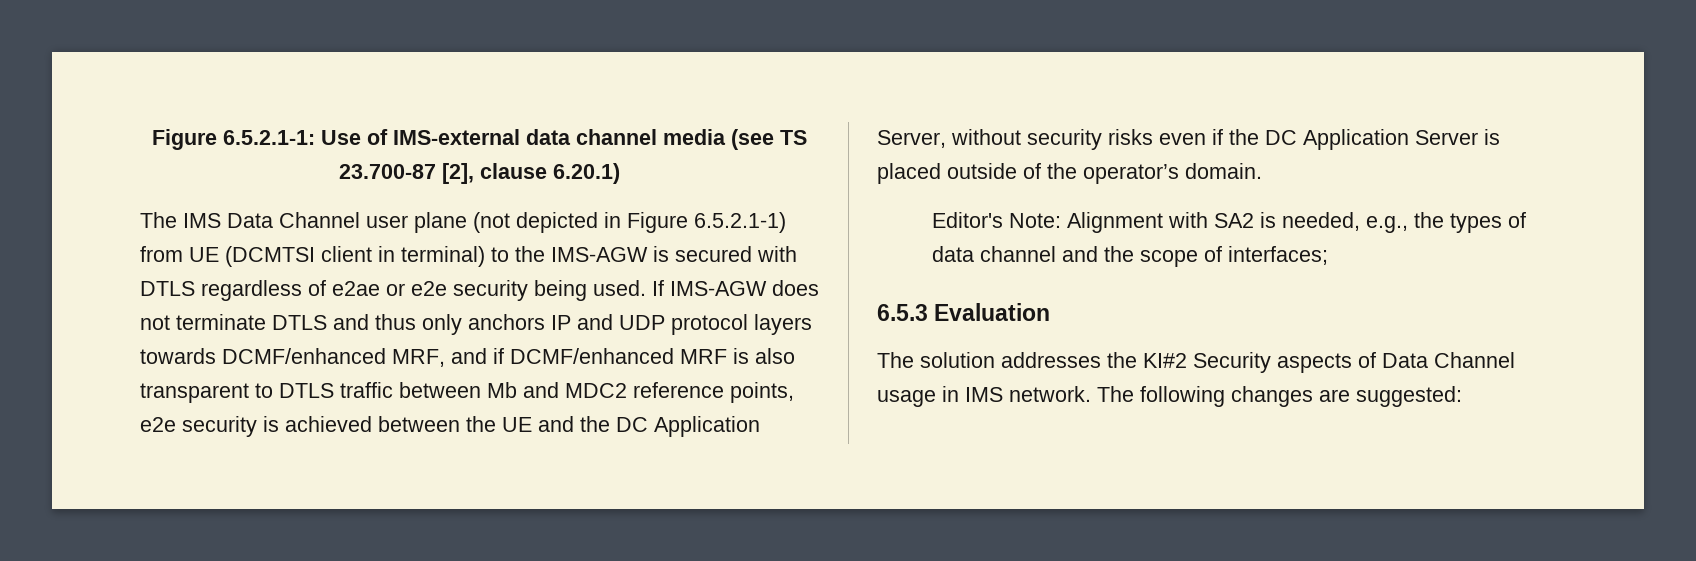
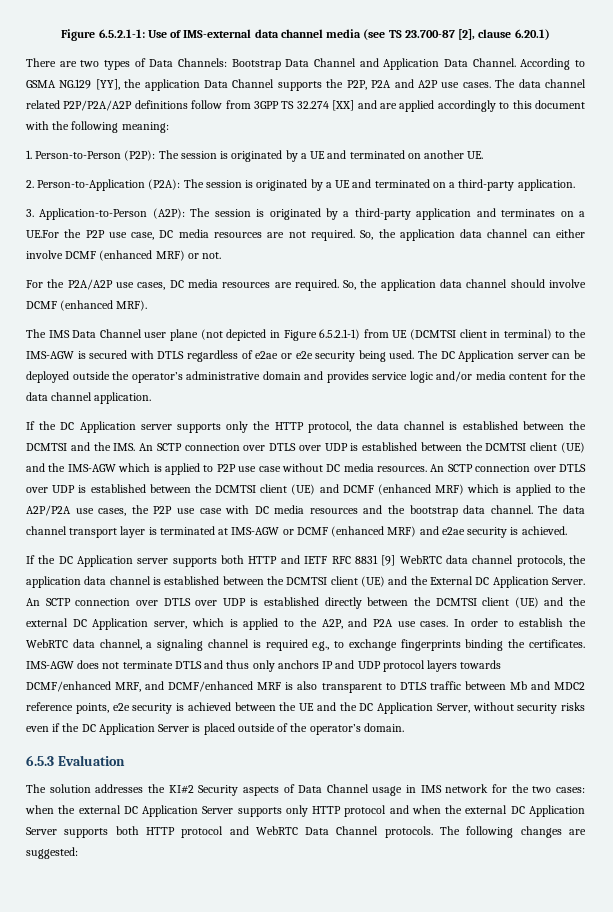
+ There are two types of Data Channels: Bootstrap Data Channel and Application Data Channel. According to GSMA NG.129 [YY], the application Data Channel supports the P2P, P2A and A2P use cases. The data channel related P2P/P2A/A2P definitions follow from 3GPP TS 32.274 [XX] and are applied accordingly to this document with the following meaning:
+ 1. Person-to-Person (P2P): The session is originated by a UE and terminated on another UE.
+ 2. Person-to-Application (P2A): The session is originated by a UE and terminated on a third-party application.
+ 3. Application-to-Person (A2P): The session is originated by a third-party application and terminates on a UE.For the P2P use case, DC media resources are not required. So, the application data channel can either involve DCMF (enhanced MRF) or not.
+ For the P2A/A2P use cases, DC media resources are required. So, the application data channel should involve DCMF (enhanced MRF).
- If IMS-AGW does not terminate DTLS and thus only anchors IP and UDP protocol layers towards DCMF/enhanced MRF, and if DCMF/enhanced MRF is also transparent to DTLS traffic between Mb and MDC2 reference points, e2e security is achieved between the UE and the DC Application Server, without security risks even if the DC Application Server is placed outside of the operator’s domain.
+ The DC Application server can be deployed outside the operator’s administrative domain and provides service logic and/or media content for the data channel application.
+ If the DC Application server supports only the HTTP protocol, the data channel is established between the DCMTSI and the IMS. An SCTP connection over DTLS over UDP is established between the DCMTSI client (UE) and the IMS-AGW which is applied to P2P use case without DC media resources. An SCTP connection over DTLS over UDP is established between the DCMTSI client (UE) and DCMF (enhanced MRF) which is applied to the A2P/P2A use cases, the P2P use case with DC media resources and the bootstrap data channel. The data channel transport layer is terminated at IMS-AGW or DCMF (enhanced MRF) and e2ae security is achieved.
+ If the DC Application server supports both HTTP and IETF RFC 8831 [9] WebRTC data channel protocols, the application data channel is established between the DCMTSI client (UE) and the External DC Application Server. An SCTP connection over DTLS over UDP is established directly between the DCMTSI client (UE) and the external DC Application server, which is applied to the A2P, and P2A use cases. In order to establish the WebRTC data channel, a signaling channel is required e.g., to exchange fingerprints binding the certificates. IMS-AGW does not terminate DTLS and thus only anchors IP and UDP protocol layers towards DCMF/enhanced MRF, and DCMF/enhanced MRF is also transparent to DTLS traffic between Mb and MDC2 reference points, e2e security is achieved between the UE and the DC Application Server, without security risks even if the DC Application Server is placed outside of the operator’s domain.
- Editor's Note: Alignment with SA2 is needed, e.g., the types of data channel and the scope of interfaces;
- The solution addresses the KI#2 Security aspects of Data Channel usage in IMS network.
+ The solution addresses the KI#2 Security aspects of Data Channel usage in IMS network for the two cases: when the external DC Application Server supports only HTTP protocol and when the external DC Application Server supports both HTTP protocol and WebRTC Data Channel protocols.

